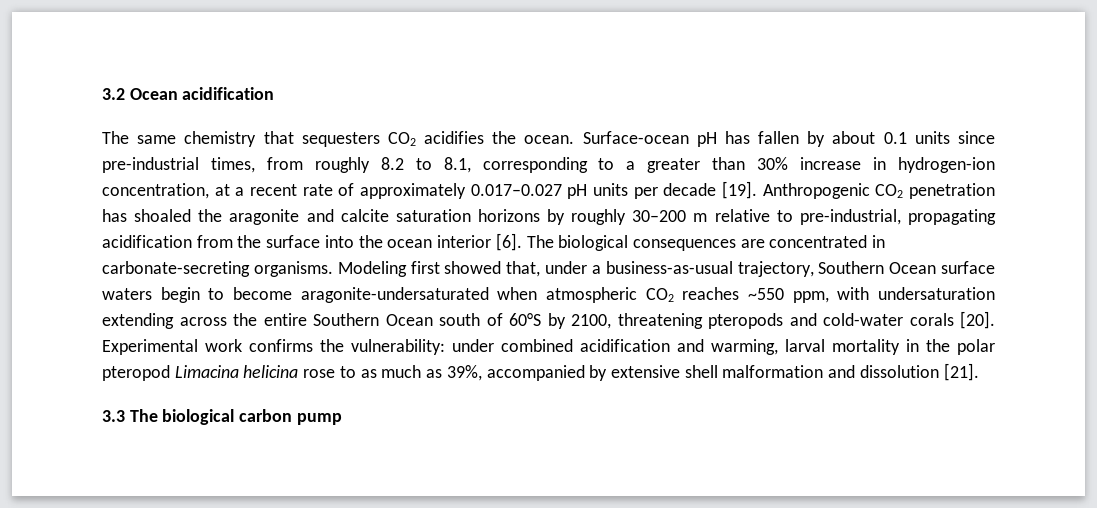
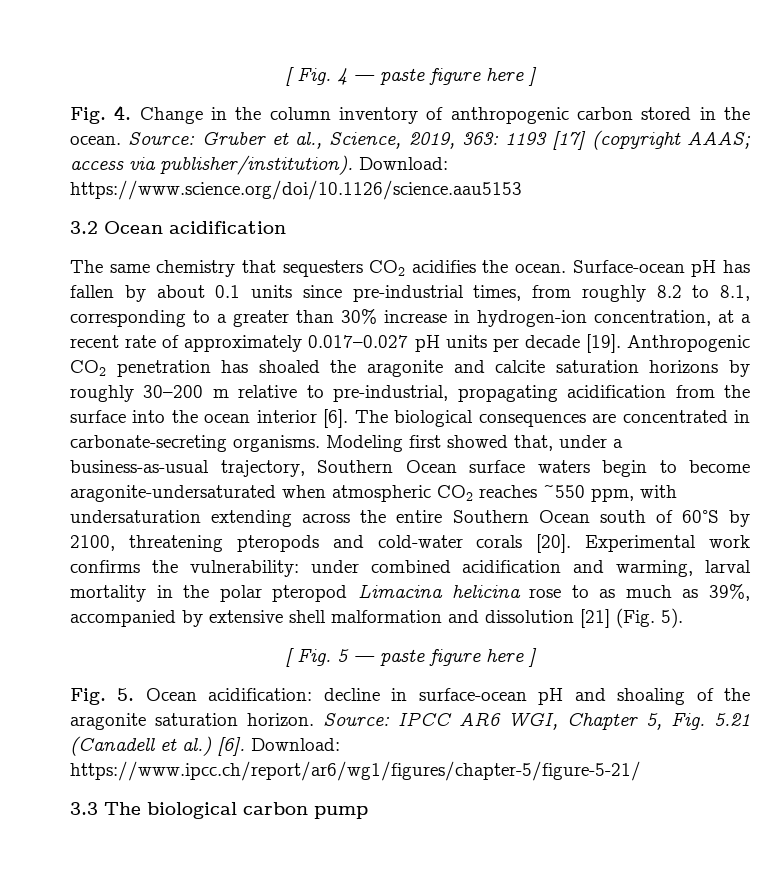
+ [ Fig. 4 — paste figure here ]
+ Fig. 4. Change in the column inventory of anthropogenic carbon stored in the ocean. Source: Gruber et al., Science, 2019, 363: 1193 [17] (copyright AAAS; access via publisher/institution). Download: https://www.science.org/doi/10.1126/science.aau5153
- Experimental work confirms the vulnerability: under combined acidification and warming, larval mortality in the polar pteropod Limacina helicina rose to as much as 39%, accompanied by extensive shell malformation and dissolution [21].
+ Experimental work confirms the vulnerability: under combined acidification and warming, larval mortality in the polar pteropod Limacina helicina rose to as much as 39%, accompanied by extensive shell malformation and dissolution [21] (Fig. 5).
+ [ Fig. 5 — paste figure here ]
+ Fig. 5. Ocean acidification: decline in surface-ocean pH and shoaling of the aragonite saturation horizon. Source: IPCC AR6 WGI, Chapter 5, Fig. 5.21 (Canadell et al.) [6]. Download: https://www.ipcc.ch/report/ar6/wg1/figures/chapter-5/figure-5-21/

